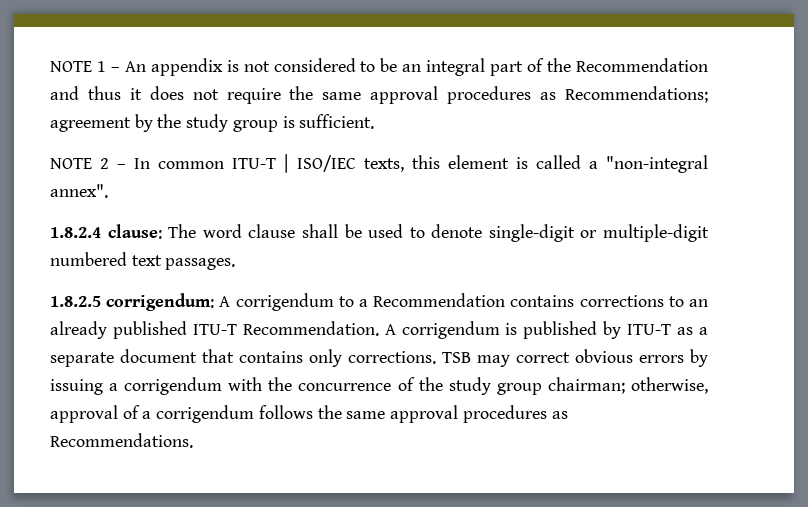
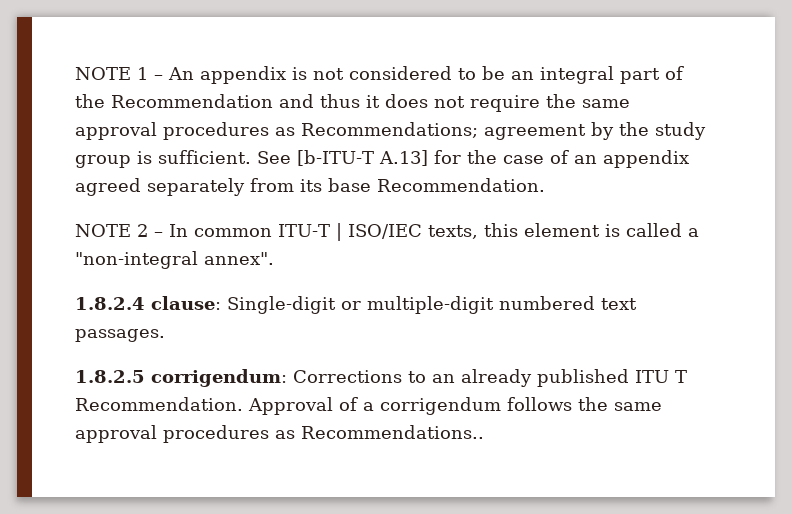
+ See [b-ITU-T A.13] for the case of an appendix agreed separately from its base Recommendation.
- 1.8.2.4 clause: The word clause shall be used to denote single-digit or multiple-digit numbered text passages.
+ 1.8.2.4 clause: Single-digit or multiple-digit numbered text passages.
- 1.8.2.5 corrigendum: A corrigendum to a Recommendation contains corrections to an already published ITU-T Recommendation. A corrigendum is published by ITU-T as a separate document that contains only corrections. TSB may correct obvious errors by issuing a corrigendum with the concurrence of the study group chairman; otherwise, approval of a corrigendum follows the same approval procedures as Recommendations.
+ 1.8.2.5 corrigendum: Corrections to an already published ITU T Recommendation. Approval of a corrigendum follows the same approval procedures as Recommendations..

